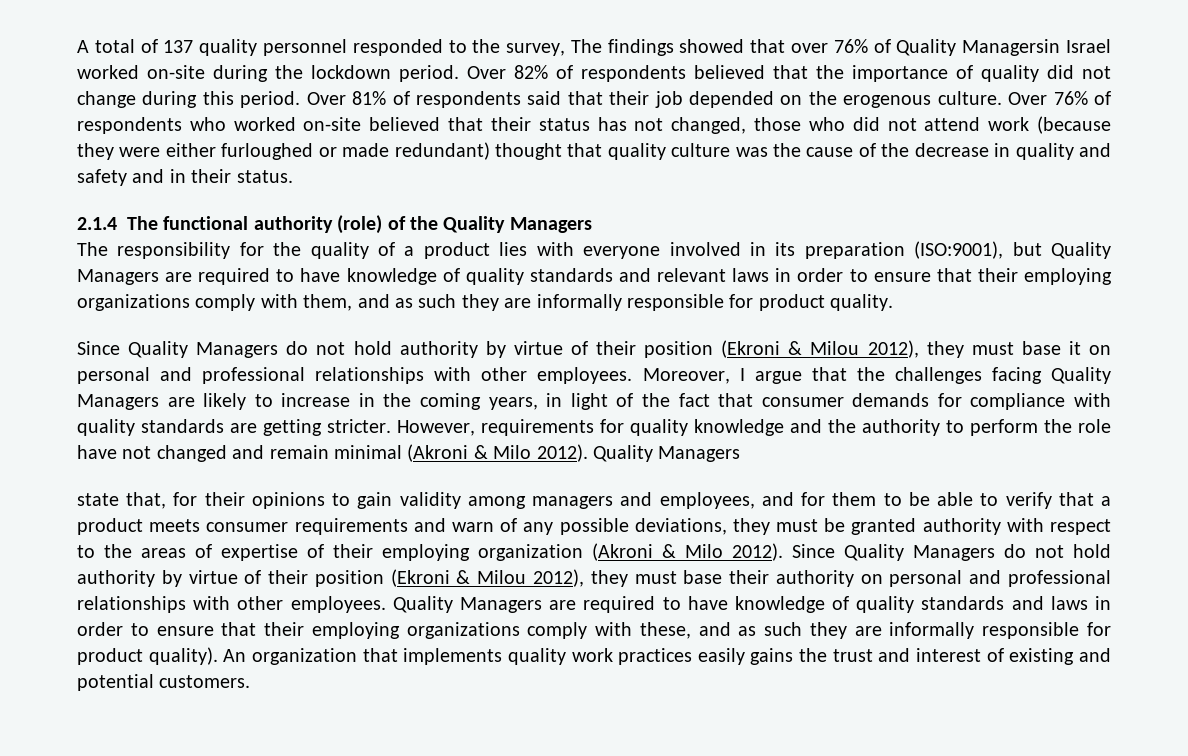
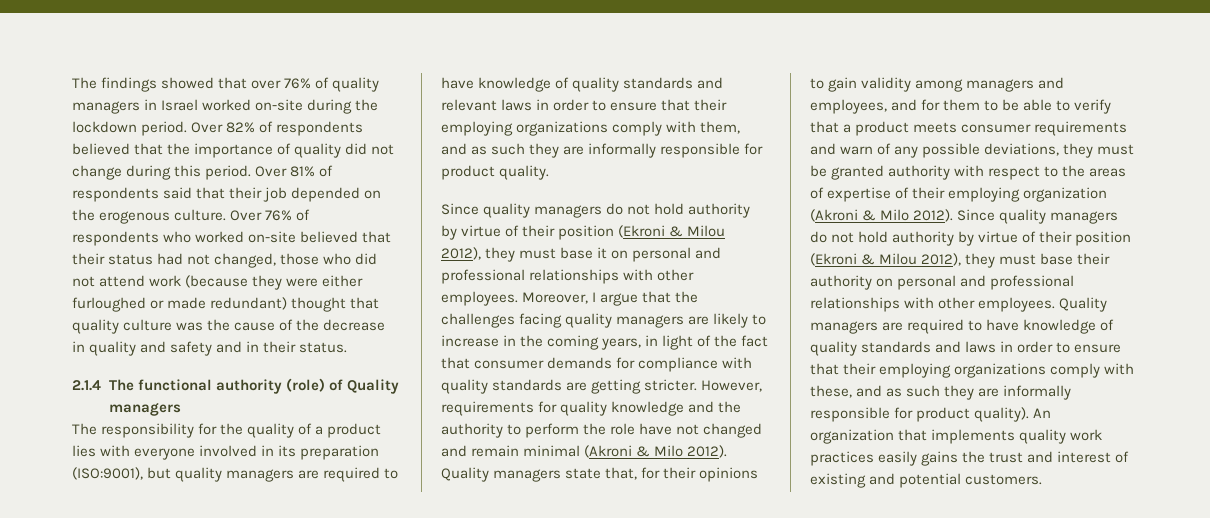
- A total of 137 quality personnel responded to the survey, The findings showed that over 76% of Quality Managersin Israel worked on-site during the lockdown period.
+ The findings showed that over 76% of quality managers in Israel worked on-site during the lockdown period.
- Over 76% of respondents who worked on-site believed that their status has not changed, those who did not attend work (because they were either furloughed or made redundant) thought that quality culture was the cause of the decrease in quality and safety and in their status.
+ Over 76% of respondents who worked on-site believed that their status had not changed, those who did not attend work (because they were either furloughed or made redundant) thought that quality culture was the cause of the decrease in quality and safety and in their status.
- 2.1.4 The functional authority (role) of the Quality Managers
+ 2.1.4 The functional authority (role) of Quality managers
- The responsibility for the quality of a product lies with everyone involved in its preparation (ISO:9001), but Quality Managers are required to have knowledge of quality standards and relevant laws in order to ensure that their employing organizations comply with them, and as such they are informally responsible for product quality.
+ The responsibility for the quality of a product lies with everyone involved in its preparation (ISO:9001), but quality managers are required to have knowledge of quality standards and relevant laws in order to ensure that their employing organizations comply with them, and as such they are informally responsible for product quality.
- Since Quality Managers do not hold authority by virtue of their position (Ekroni & Milou 2012), they must base it on personal and professional relationships with other employees.
+ Since quality managers do not hold authority by virtue of their position (Ekroni & Milou 2012), they must base it on personal and professional relationships with other employees.
- Moreover, I argue that the challenges facing Quality Managers are likely to increase in the coming years, in light of the fact that consumer demands for compliance with quality standards are getting stricter.
+ Moreover, I argue that the challenges facing quality managers are likely to increase in the coming years, in light of the fact that consumer demands for compliance with quality standards are getting stricter.
- However, requirements for quality knowledge and the authority to perform the role have not changed and remain minimal (Akroni & Milo 2012). Quality Managers
- state that, for their opinions to gain validity among managers and employees, and for them to be able to verify that a product meets consumer requirements and warn of any possible deviations, they must be granted authority with respect to the areas of expertise of their employing organization (Akroni & Milo 2012).
+ However, requirements for quality knowledge and the authority to perform the role have not changed and remain minimal (Akroni & Milo 2012). Quality managers state that, for their opinions to gain validity among managers and employees, and for them to be able to verify that a product meets consumer requirements and warn of any possible deviations, they must be granted authority with respect to the areas of expertise of their employing organization (Akroni & Milo 2012).
- Since Quality Managers do not hold authority by virtue of their position (Ekroni & Milou 2012), they must base their authority on personal and professional relationships with other employees.
+ Since quality managers do not hold authority by virtue of their position (Ekroni & Milou 2012), they must base their authority on personal and professional relationships with other employees.
- Quality Managers are required to have knowledge of quality standards and laws in order to ensure that their employing organizations comply with these, and as such they are informally responsible for product quality).
+ Quality managers are required to have knowledge of quality standards and laws in order to ensure that their employing organizations comply with these, and as such they are informally responsible for product quality).

